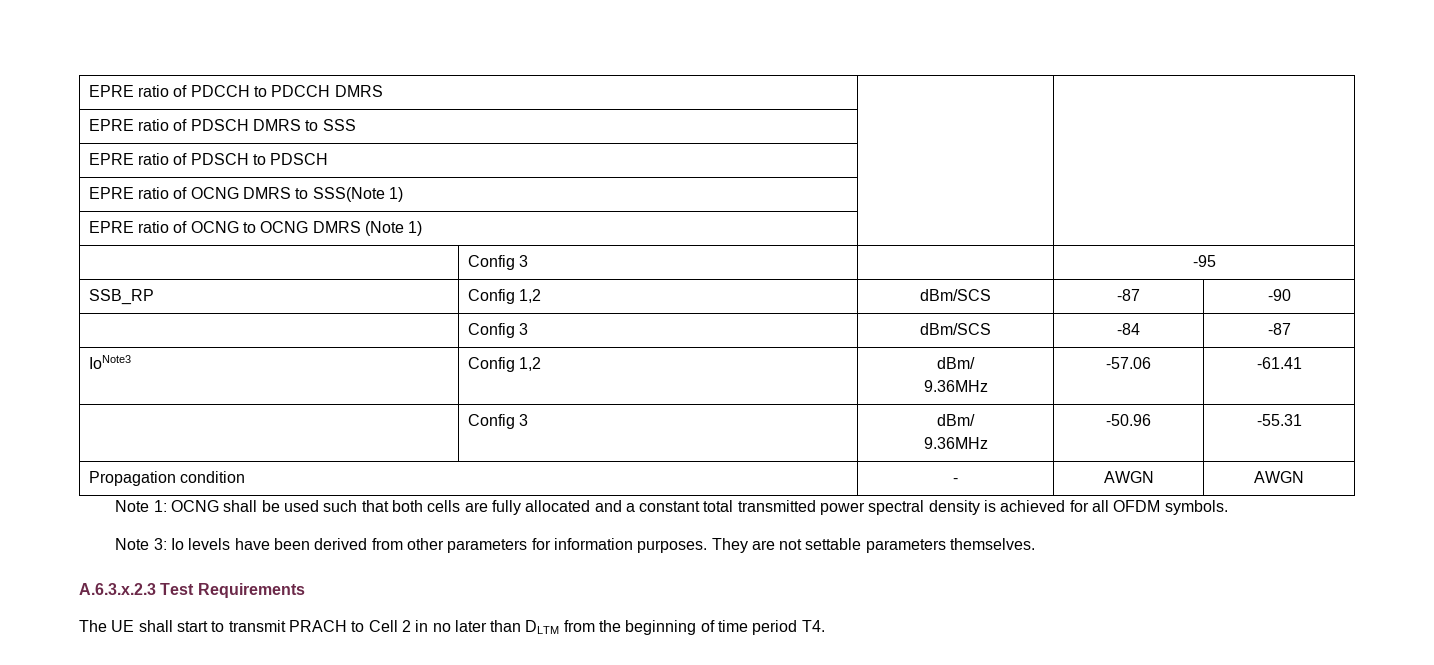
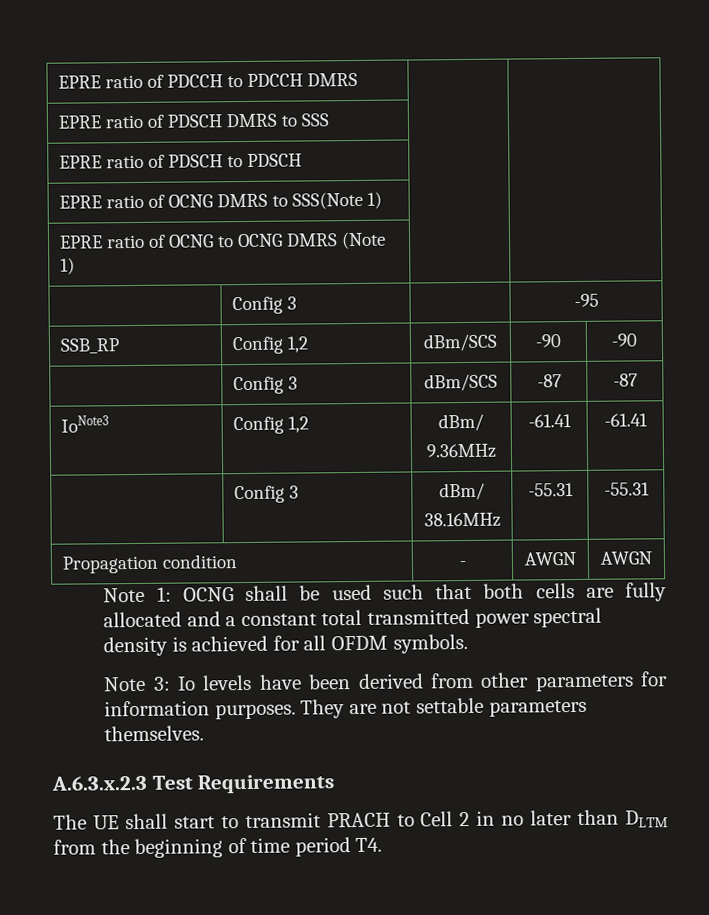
- SSB_RP | Config 1,2 | dBm/SCS | -87 | -90
+ SSB_RP | Config 1,2 | dBm/SCS | -90 | -90
- | Config 3 | dBm/SCS | -84 | -87
+ | Config 3 | dBm/SCS | -87 | -87
  IoNote3 | Config 1,2 | dBm/
- 9.36MHz | -57.06 | -61.41
+ 9.36MHz | -61.41 | -61.41
  | Config 3 | dBm/
- 9.36MHz | -50.96 | -55.31
+ 38.16MHz | -55.31 | -55.31

